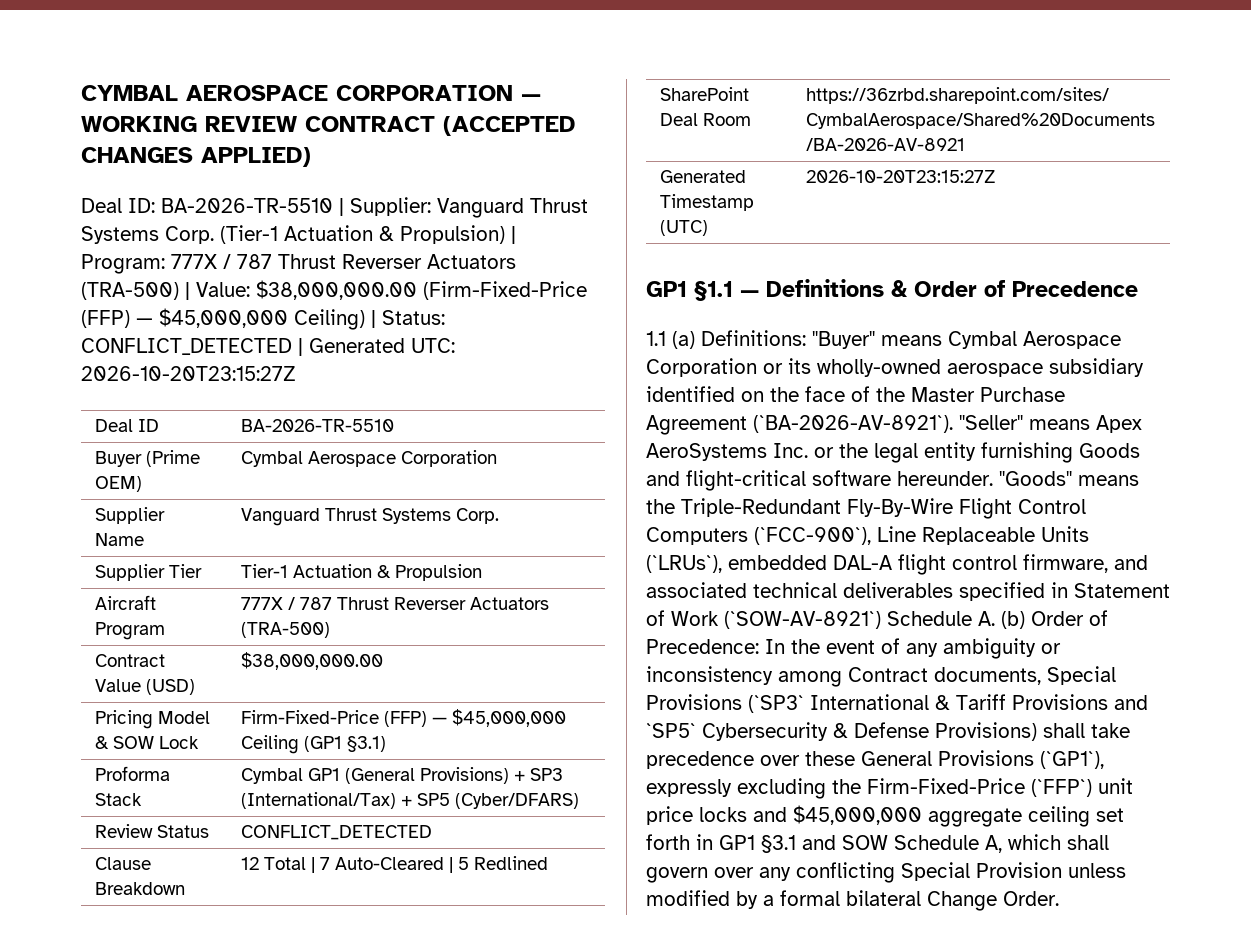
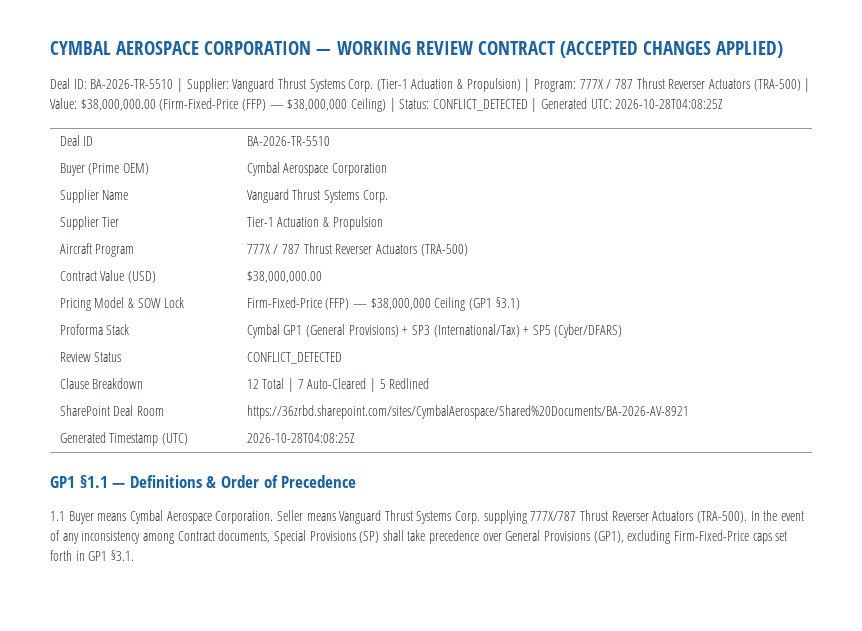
- (Tier-1 Actuation & Propulsion) | Program: 777X / 787 Thrust Reverser Actuators (TRA-500) | Value: $38,000,000.00 (Firm-Fixed-Price (FFP) — $45,000,000 Ceiling) | Status: CONFLICT_DETECTED | Generated UTC: 2026-10-20T23:15:27Z
+ (Tier-1 Actuation & Propulsion) | Program: 777X / 787 Thrust Reverser Actuators (TRA-500) | Value: $38,000,000.00 (Firm-Fixed-Price (FFP) — $38,000,000 Ceiling) | Status: CONFLICT_DETECTED | Generated UTC: 2026-10-28T04:08:25Z
- Pricing Model & SOW Lock | Firm-Fixed-Price (FFP) — $45,000,000 Ceiling (GP1 §3.1)
+ Pricing Model & SOW Lock | Firm-Fixed-Price (FFP) — $38,000,000 Ceiling (GP1 §3.1)
- Generated Timestamp (UTC) | 2026-10-20T23:15:27Z
+ Generated Timestamp (UTC) | 2026-10-28T04:08:25Z
- 1.1 (a) Definitions: "Buyer" means Cymbal Aerospace Corporation or its wholly-owned aerospace subsidiary identified on the face of the Master Purchase Agreement (`BA-2026-AV-8921`). "Seller" means Apex AeroSystems Inc. or the legal entity furnishing Goods and flight-critical software hereunder. "Goods" means the Triple-Redundant Fly-By-Wire Flight Control Computers (`FCC-900`), Line Replaceable Units (`LRUs`), embedded DAL-A flight control firmware, and associated technical deliverables specified in Statement of Work (`SOW-AV-8921`) Schedule A. (b) Order of Precedence: In the event of any ambiguity or inconsistency among Contract documents, Special Provisions (`SP3` International & Tariff Provisions and `SP5` Cybersecurity & Defense Provisions) shall take precedence over these General Provisions (`GP1`), expressly excluding the Firm-Fixed-Price (`FFP`) unit price locks and $45,000,000 aggregate ceiling set forth in GP1 §3.1 and SOW Schedule A, which shall govern over any conflicting Special Provision unless modified by a formal bilateral Change Order.
+ 1.1 Buyer means Cymbal Aerospace Corporation. Seller means Vanguard Thrust Systems Corp. supplying 777X/787 Thrust Reverser Actuators (TRA-500). In the event of any inconsistency among Contract documents, Special Provisions (SP) shall take precedence over General Provisions (GP1), excluding Firm-Fixed-Price caps set forth in GP1 §3.1.

